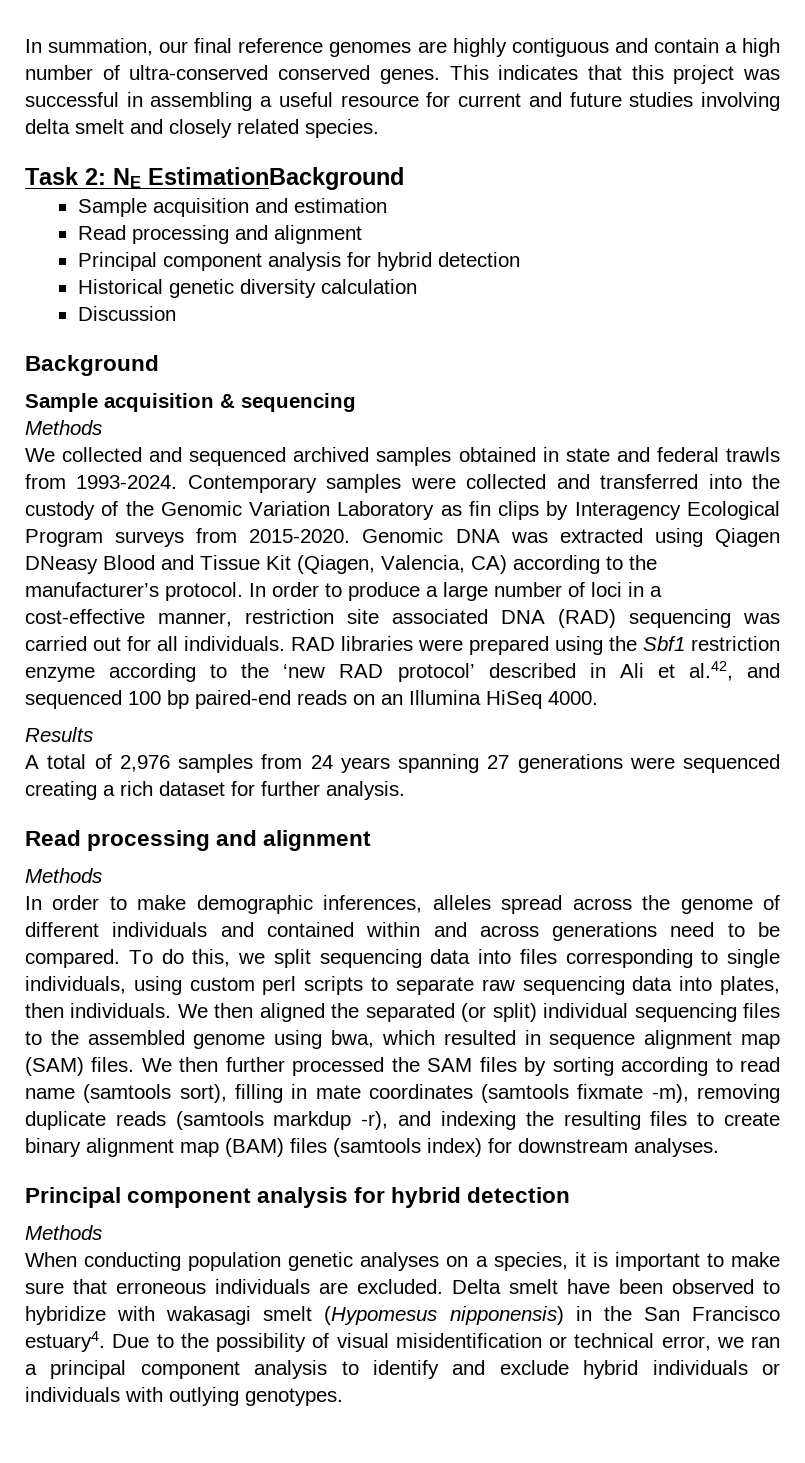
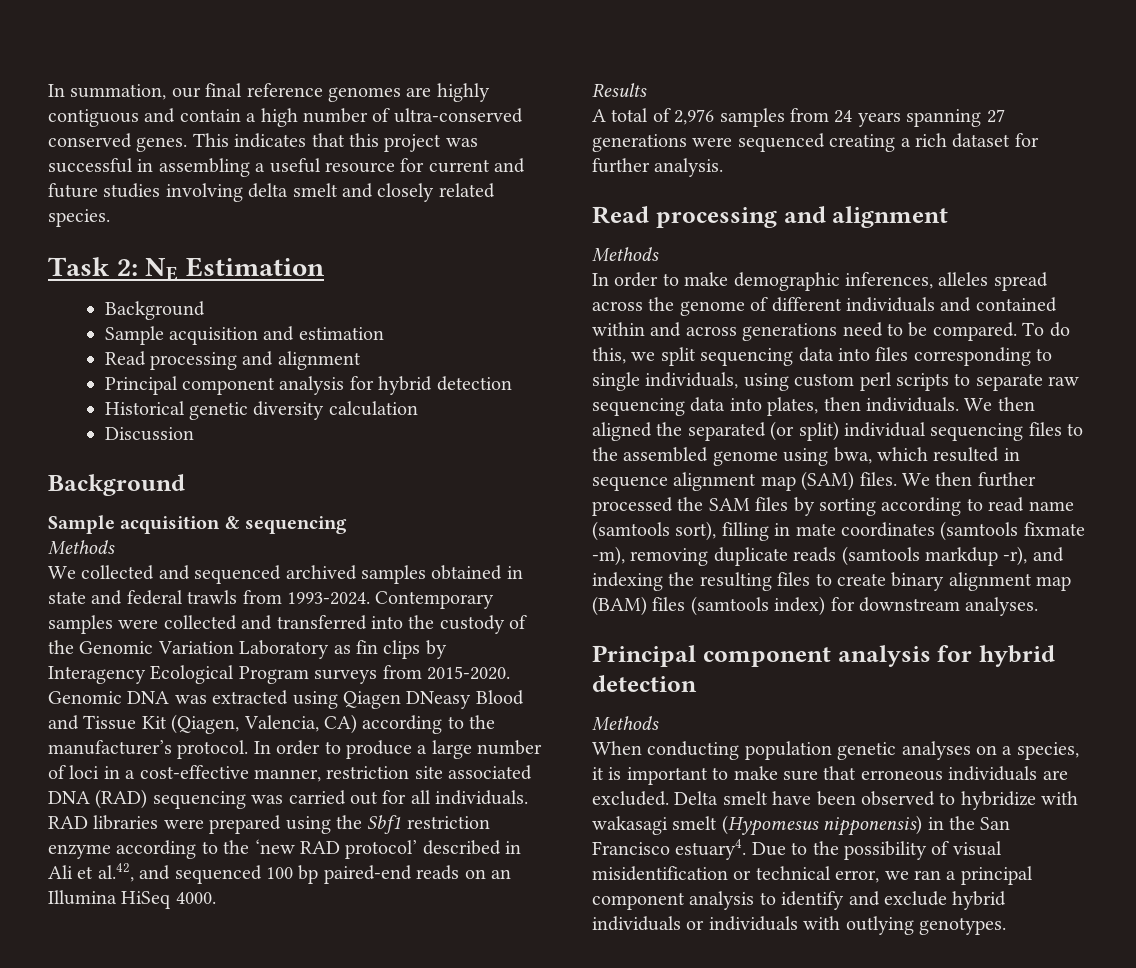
- Task 2: NE EstimationBackground
+ Task 2: NE Estimation
+ Background

